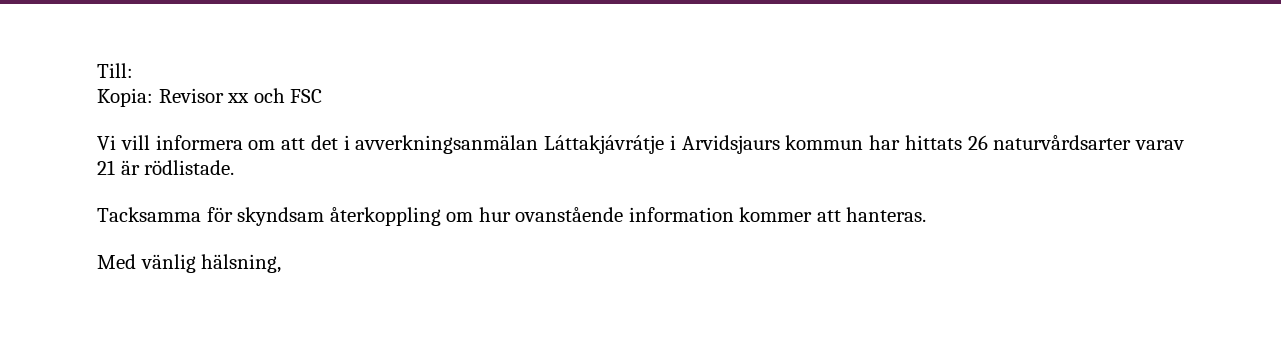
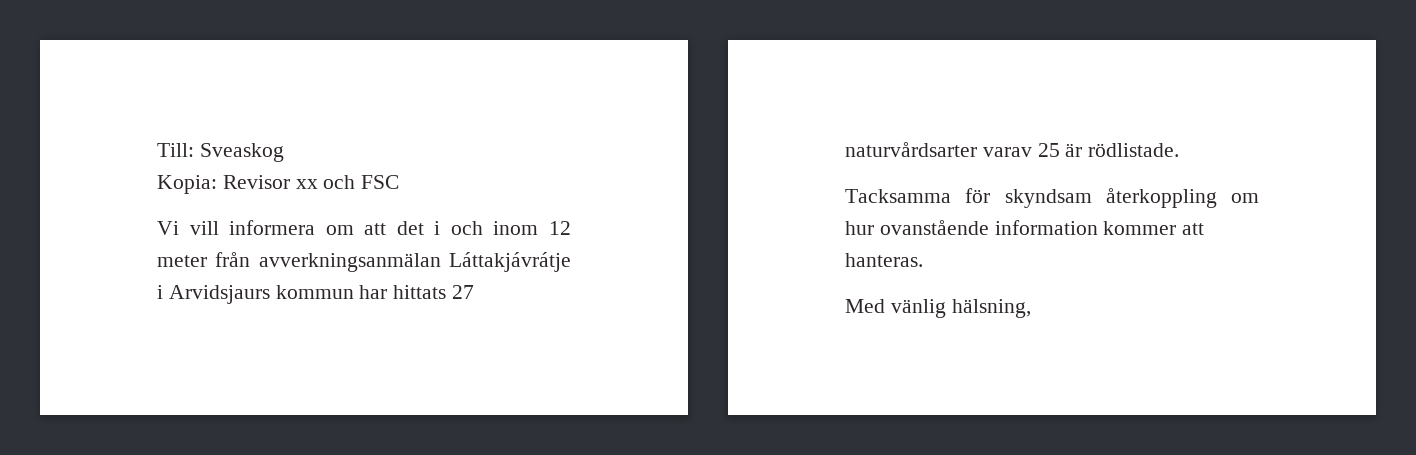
- Till:
+ Till: Sveaskog
- Vi vill informera om att det i avverkningsanmälan Láttakjávrátje i Arvidsjaurs kommun har hittats 26 naturvårdsarter varav 21 är rödlistade.
+ Vi vill informera om att det i och inom 12 meter från avverkningsanmälan Láttakjávrátje i Arvidsjaurs kommun har hittats 27 naturvårdsarter varav 25 är rödlistade.

